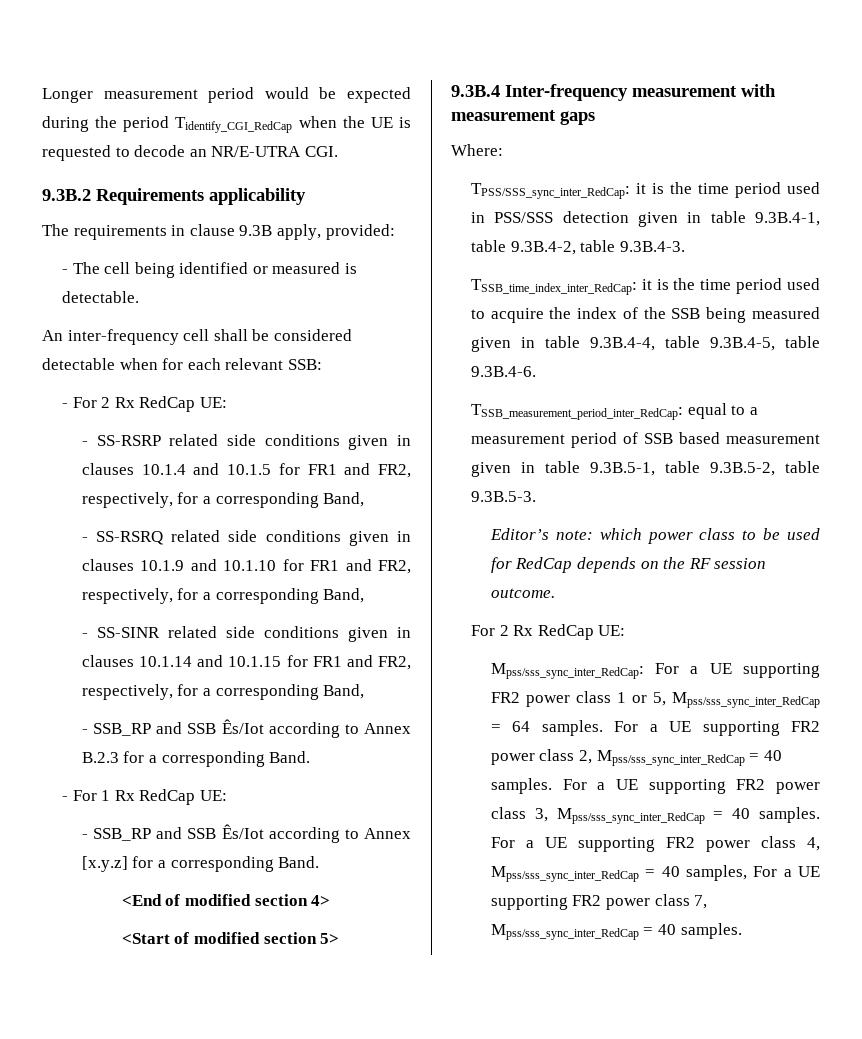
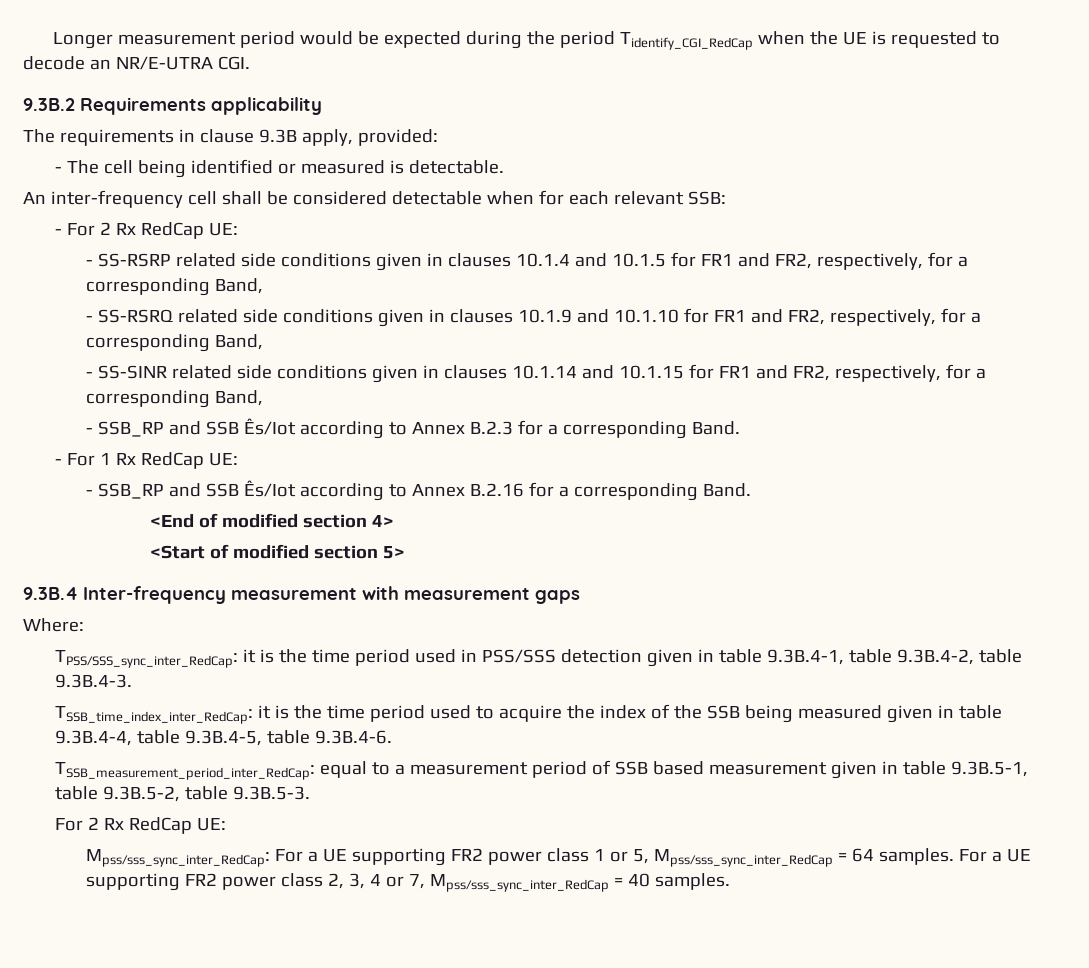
- - SSB_RP and SSB Ês/Iot according to Annex [x.y.z] for a corresponding Band.
+ - SSB_RP and SSB Ês/Iot according to Annex B.2.16 for a corresponding Band.
- Editor’s note: which power class to be used for RedCap depends on the RF session outcome.
- For a UE supporting FR2 power class 2, Mpss/sss_sync_inter_RedCap = 40 samples. For a UE supporting FR2 power class 3, Mpss/sss_sync_inter_RedCap = 40 samples. For a UE supporting FR2 power class 4, Mpss/sss_sync_inter_RedCap = 40 samples, For a UE supporting FR2 power class 7, Mpss/sss_sync_inter_RedCap = 40 samples.
+ For a UE supporting FR2 power class 2, 3, 4 or 7, Mpss/sss_sync_inter_RedCap = 40 samples.

